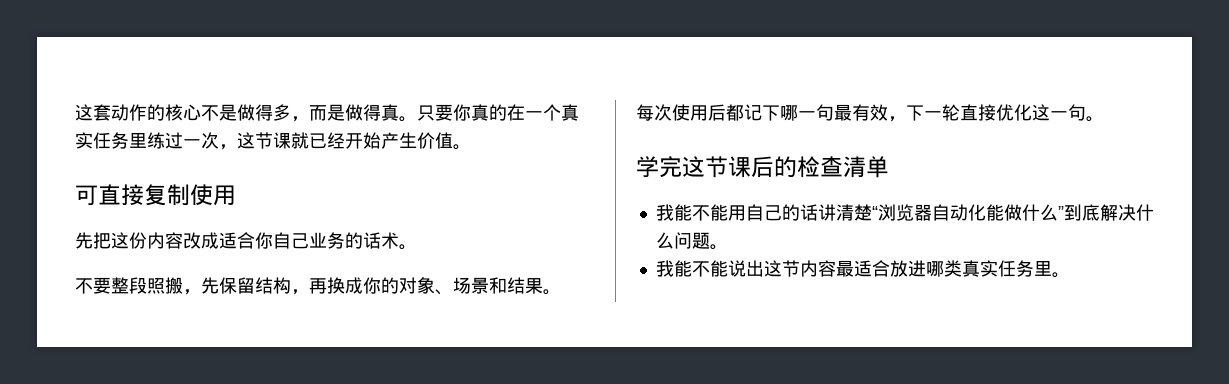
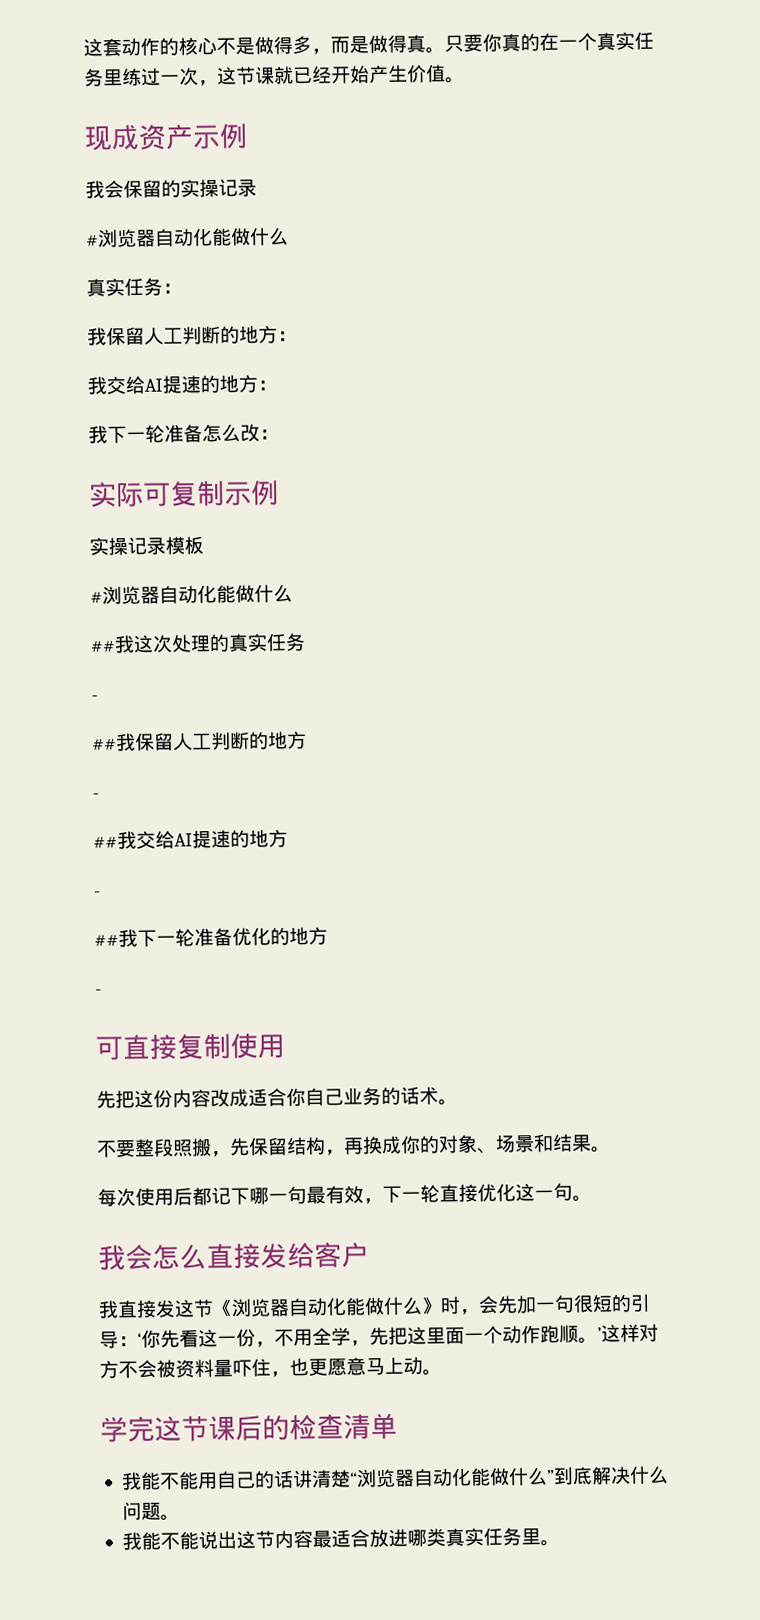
+ 现成资产示例
+ 我会保留的实操记录
+ #浏览器自动化能做什么
+ 真实任务：
+ 我保留人工判断的地方：
+ 我交给AI提速的地方：
+ 我下一轮准备怎么改：
+ 实际可复制示例
+ 实操记录模板
+ #浏览器自动化能做什么
+ ##我这次处理的真实任务
+ -
+ ##我保留人工判断的地方
+ -
+ ##我交给AI提速的地方
+ -
+ ##我下一轮准备优化的地方
+ -
+ 我会怎么直接发给客户
+ 我直接发这节《浏览器自动化能做什么》时，会先加一句很短的引导：‘你先看这一份，不用全学，先把这里面一个动作跑顺。’这样对方不会被资料量吓住，也更愿意马上动。

